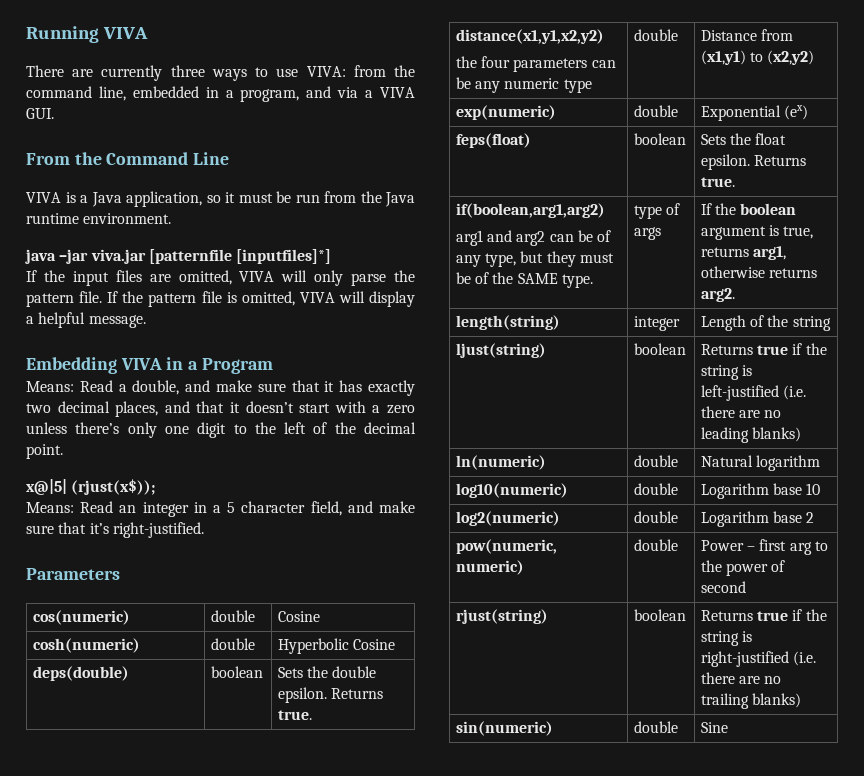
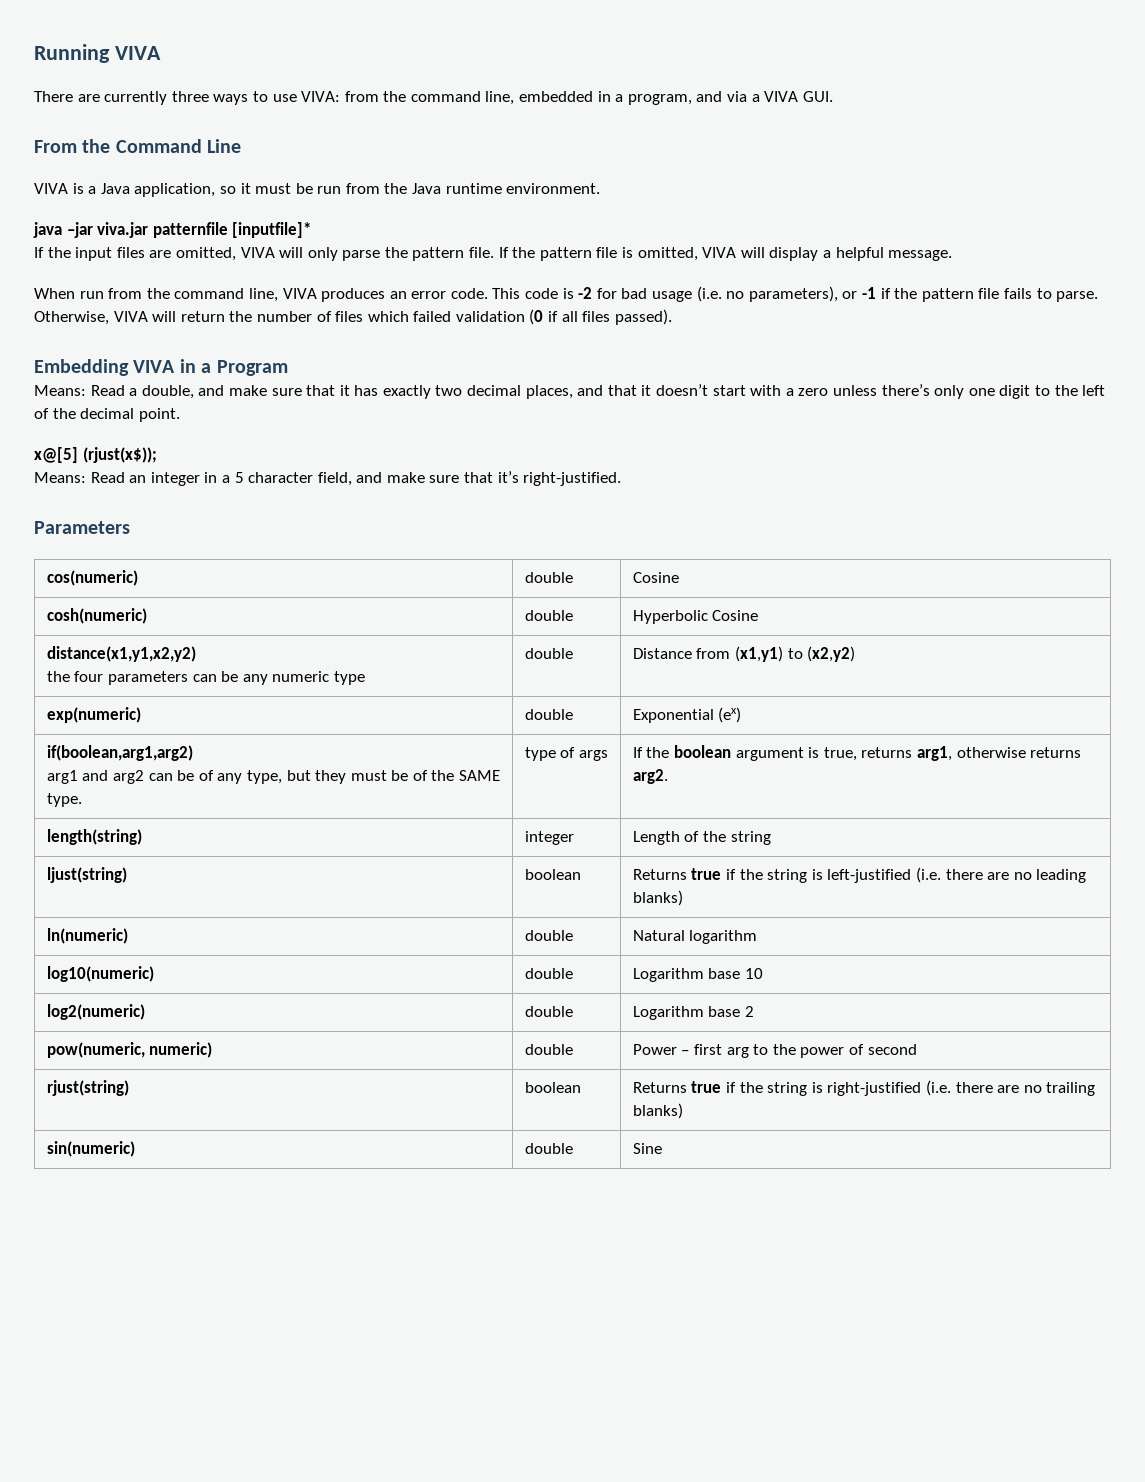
- java –jar viva.jar [patternfile [inputfiles]*]
+ java –jar viva.jar patternfile [inputfile]*
+ When run from the command line, VIVA produces an error code. This code is -2 for bad usage (i.e. no parameters), or -1 if the pattern file fails to parse. Otherwise, VIVA will return the number of files which failed validation (0 if all files passed).
- x@|5| (rjust(x$));
+ x@[5] (rjust(x$));
- deps(double) | boolean | Sets the double epsilon. Returns true.
- feps(float) | boolean | Sets the float epsilon. Returns true.

